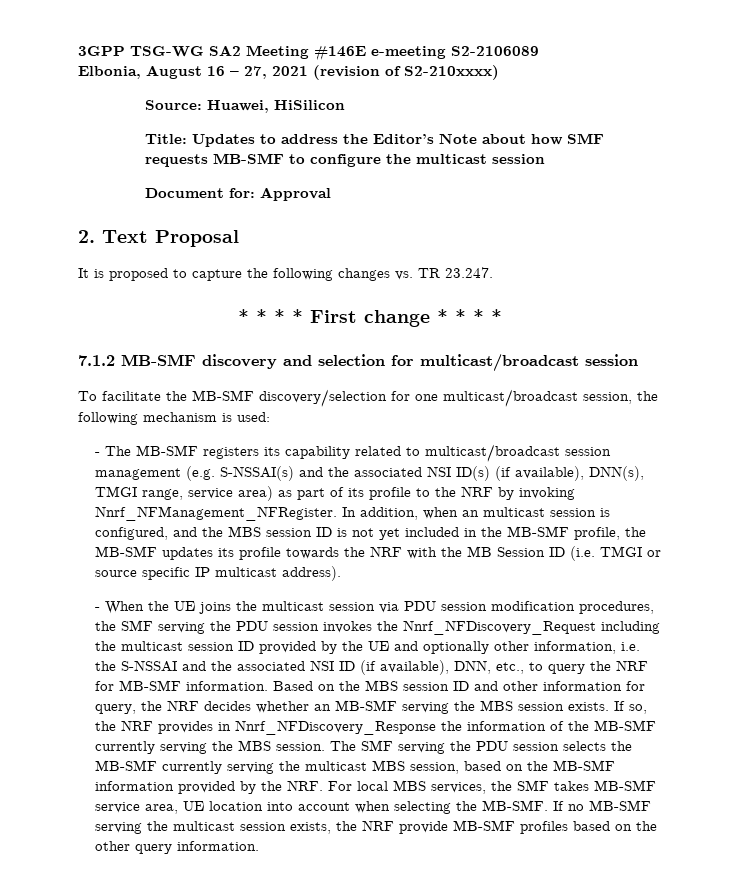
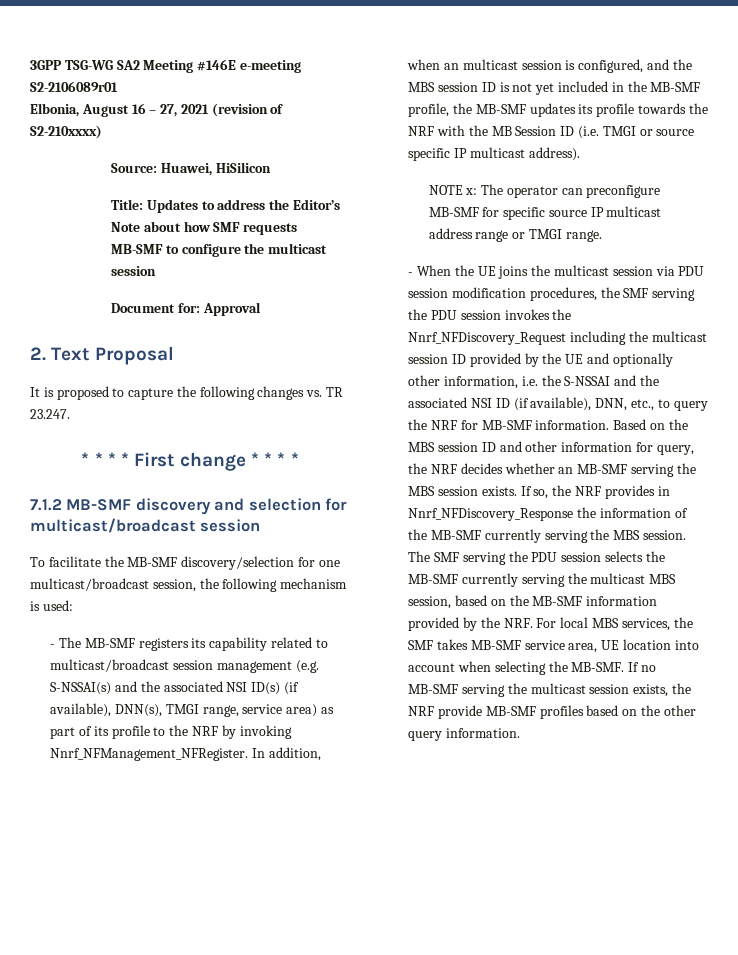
- 3GPP TSG-WG SA2 Meeting #146E e-meeting S2-2106089
+ 3GPP TSG-WG SA2 Meeting #146E e-meeting S2-2106089r01
+ NOTE x: The operator can preconfigure MB-SMF for specific source IP multicast address range or TMGI range.

